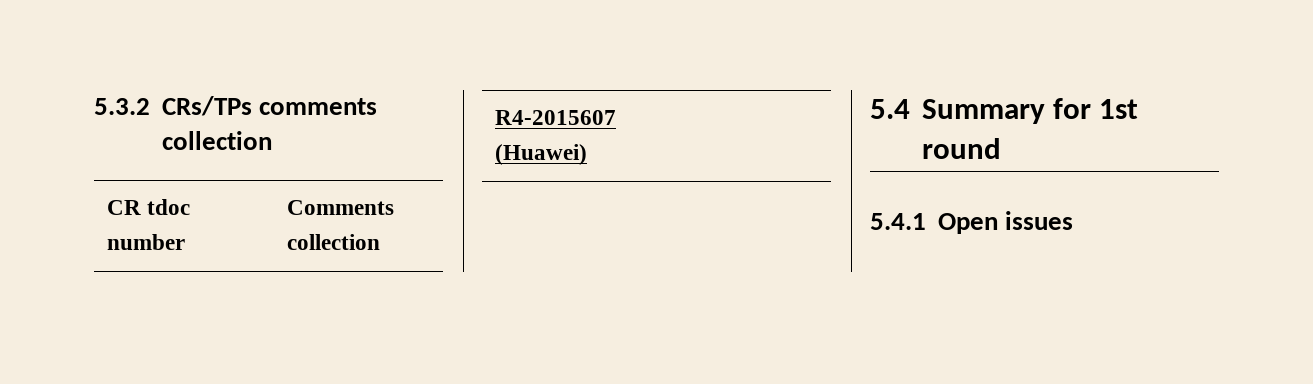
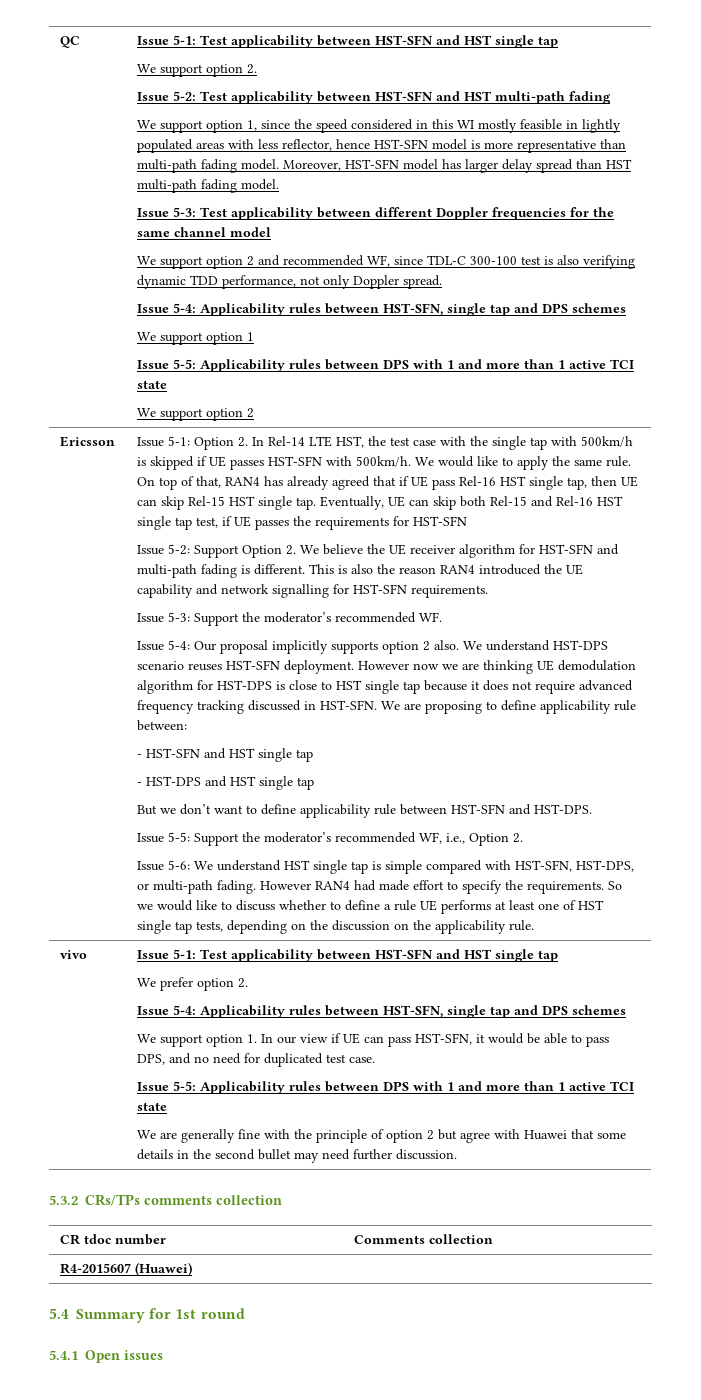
+ QC | Issue 5-1: Test applicability between HST-SFN and HST single tap
+ We support option 2.
+ Issue 5-2: Test applicability between HST-SFN and HST multi-path fading
+ We support option 1, since the speed considered in this WI mostly feasible in lightly populated areas with less reflector, hence HST-SFN model is more representative than multi-path fading model. Moreover, HST-SFN model has larger delay spread than HST multi-path fading model.
+ Issue 5-3: Test applicability between different Doppler frequencies for the same channel model
+ We support option 2 and recommended WF, since TDL-C 300-100 test is also verifying dynamic TDD performance, not only Doppler spread.
+ Issue 5-4: Applicability rules between HST-SFN, single tap and DPS schemes
+ We support option 1
+ Issue 5-5: Applicability rules between DPS with 1 and more than 1 active TCI state
+ We support option 2
+ Ericsson | Issue 5-1: Option 2. In Rel-14 LTE HST, the test case with the single tap with 500km/h is skipped if UE passes HST-SFN with 500km/h. We would like to apply the same rule. On top of that, RAN4 has already agreed that if UE pass Rel-16 HST single tap, then UE can skip Rel-15 HST single tap. Eventually, UE can skip both Rel-15 and Rel-16 HST single tap test, if UE passes the requirements for HST-SFN
+ Issue 5-2: Support Option 2. We believe the UE receiver algorithm for HST-SFN and multi-path fading is different. This is also the reason RAN4 introduced the UE capability and network signalling for HST-SFN requirements.
+ Issue 5-3: Support the moderator’s recommended WF.
+ Issue 5-4: Our proposal implicitly supports option 2 also. We understand HST-DPS scenario reuses HST-SFN deployment. However now we are thinking UE demodulation algorithm for HST-DPS is close to HST single tap because it does not require advanced frequency tracking discussed in HST-SFN. We are proposing to define applicability rule between:
+ - HST-SFN and HST single tap
+ - HST-DPS and HST single tap
+ But we don’t want to define applicability rule between HST-SFN and HST-DPS.
+ Issue 5-5: Support the moderator’s recommended WF, i.e., Option 2.
+ Issue 5-6: We understand HST single tap is simple compared with HST-SFN, HST-DPS, or multi-path fading. However RAN4 had made effort to specify the requirements. So we would like to discuss whether to define a rule UE performs at least one of HST single tap tests, depending on the discussion on the applicability rule.
+ vivo | Issue 5-1: Test applicability between HST-SFN and HST single tap
+ We prefer option 2.
+ Issue 5-4: Applicability rules between HST-SFN, single tap and DPS schemes
+ We support option 1. In our view if UE can pass HST-SFN, it would be able to pass DPS, and no need for duplicated test case.
+ Issue 5-5: Applicability rules between DPS with 1 and more than 1 active TCI state
+ We are generally fine with the principle of option 2 but agree with Huawei that some details in the second bullet may need further discussion.

